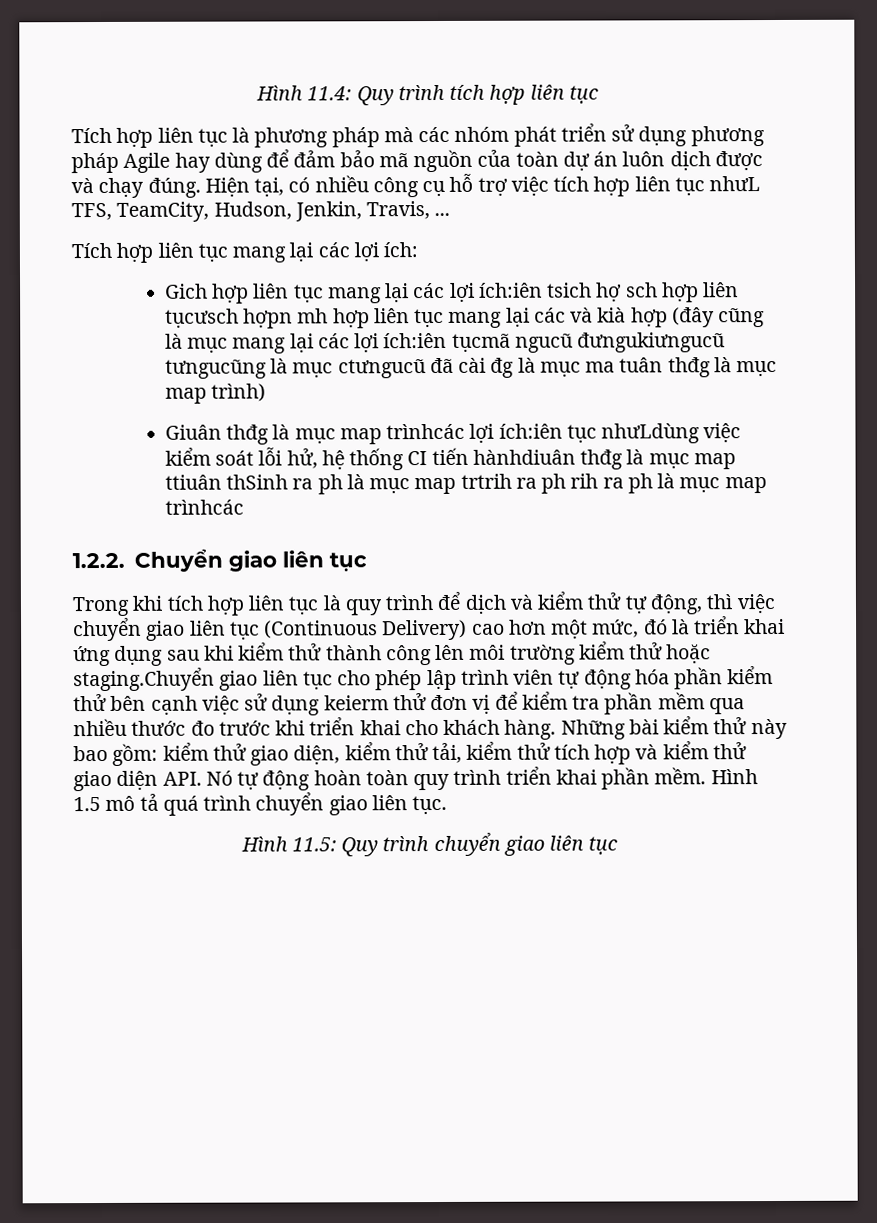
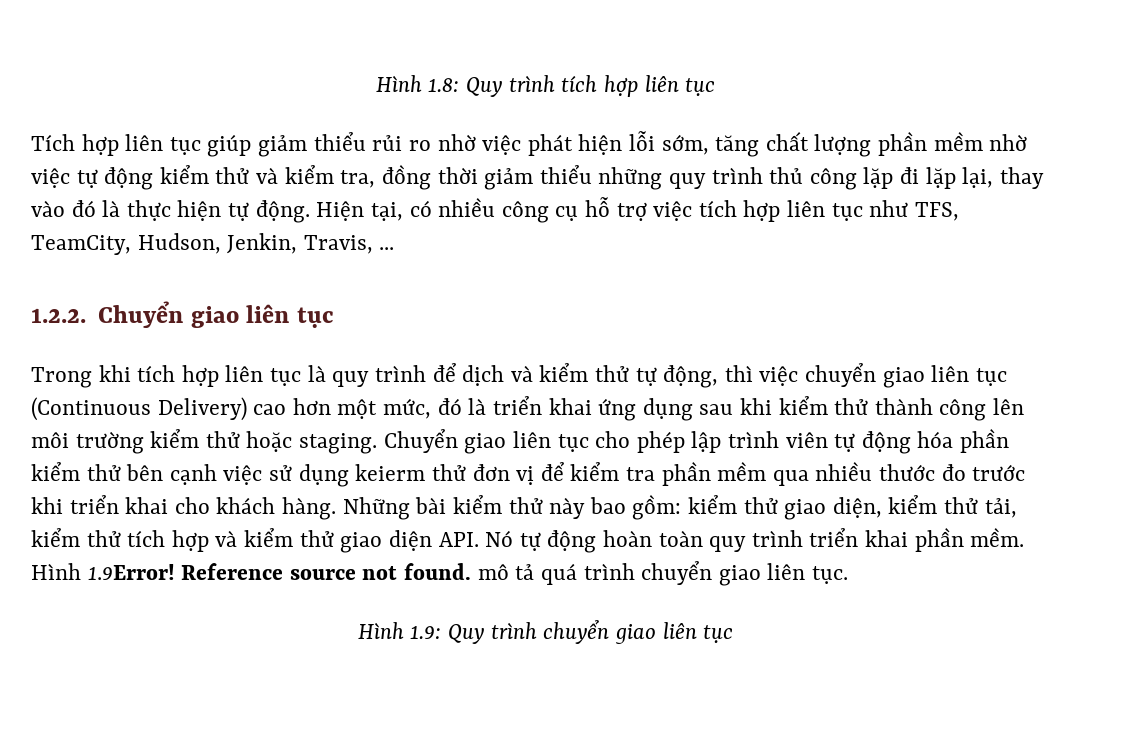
- Hình 11.4: Quy trình tích hợp liên tục
+ Hình 1.8: Quy trình tích hợp liên tục
- Tích hợp liên tục là phương pháp mà các nhóm phát triển sử dụng phương pháp Agile hay dùng để đảm bảo mã nguồn của toàn dự án luôn dịch được và chạy đúng.
+ Tích hợp liên tục giúp giảm thiểu rủi ro nhờ việc phát hiện lỗi sớm, tăng chất lượng phần mềm nhờ việc tự động kiểm thử và kiểm tra, đồng thời giảm thiểu những quy trình thủ công lặp đi lặp lại, thay vào đó là thực hiện tự động.
- Hiện tại, có nhiều công cụ hỗ trợ việc tích hợp liên tục nhưL TFS, TeamCity, Hudson, Jenkin, Travis, ...
+ Hiện tại, có nhiều công cụ hỗ trợ việc tích hợp liên tục như TFS, TeamCity, Hudson, Jenkin, Travis, ...
- Tích hợp liên tục mang lại các lợi ích:
- Gich hợp liên tục mang lại các lợi ích:iên tsich hợ sch hợp liên tụcưsch hợpn mh hợp liên tục mang lại các và kià hợp (đây cũng là mục mang lại các lợi ích:iên tụcmã ngucũ đưngukiưngucũ tưngucũng là mục ctưngucũ đã cài đg là mục ma tuân thđg là mục map trình)
- Giuân thđg là mục map trìnhcác lợi ích:iên tục nhưLdùng việc kiểm soát lỗi hử, hệ thống CI tiến hànhdiuân thđg là mục map ttiuân thSinh ra ph là mục map trtrih ra ph rih ra ph là mục map trìnhcác
- Trong khi tích hợp liên tục là quy trình để dịch và kiểm thử tự động, thì việc chuyển giao liên tục (Continuous Delivery) cao hơn một mức, đó là triển khai ứng dụng sau khi kiểm thử thành công lên môi trường kiểm thử hoặc staging.Chuyển giao liên tục cho phép lập trình viên tự động hóa phần kiểm thử bên cạnh việc sử dụng keierm thử đơn vị để kiểm tra phần mềm qua nhiều thước đo trước khi triển khai cho khách hàng.
+ Trong khi tích hợp liên tục là quy trình để dịch và kiểm thử tự động, thì việc chuyển giao liên tục (Continuous Delivery) cao hơn một mức, đó là triển khai ứng dụng sau khi kiểm thử thành công lên môi trường kiểm thử hoặc staging. Chuyển giao liên tục cho phép lập trình viên tự động hóa phần kiểm thử bên cạnh việc sử dụng keierm thử đơn vị để kiểm tra phần mềm qua nhiều thước đo trước khi triển khai cho khách hàng.
- Hình 1.5 mô tả quá trình chuyển giao liên tục.
+ Hình 1.9Error! Reference source not found. mô tả quá trình chuyển giao liên tục.
- Hình 11.5: Quy trình chuyển giao liên tục
+ Hình 1.9: Quy trình chuyển giao liên tục

